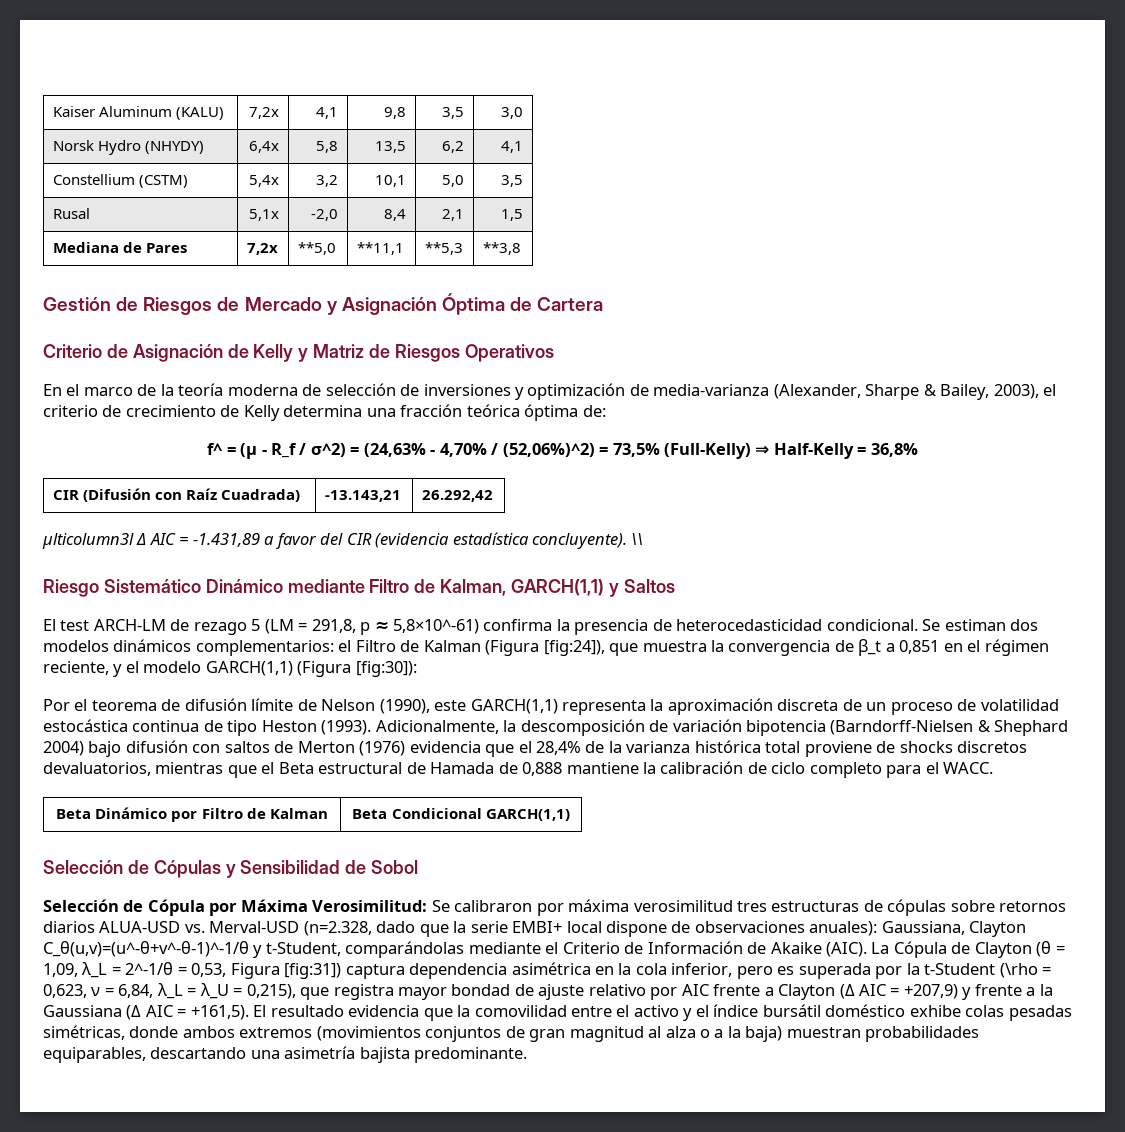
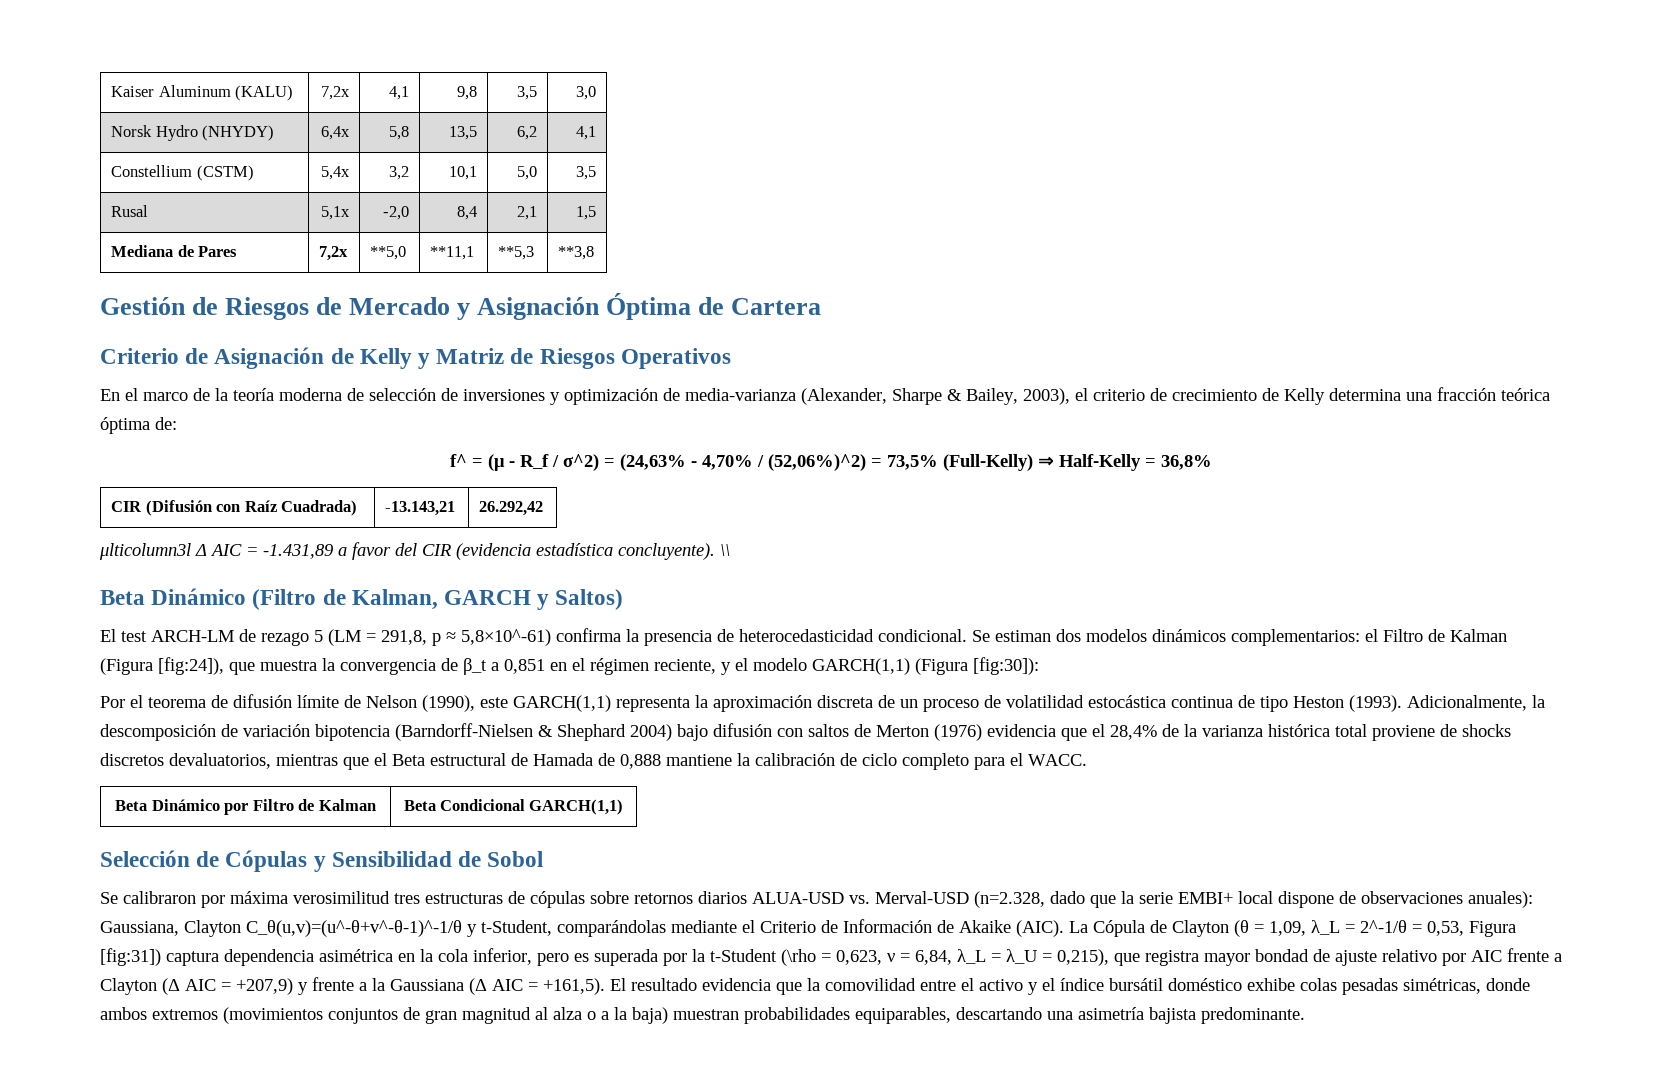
- Riesgo Sistemático Dinámico mediante Filtro de Kalman, GARCH(1,1) y Saltos
+ Beta Dinámico (Filtro de Kalman, GARCH y Saltos)
- Selección de Cópula por Máxima Verosimilitud: Se calibraron por máxima verosimilitud tres estructuras de cópulas sobre retornos diarios ALUA-USD vs. Merval-USD (n=2.328, dado que la serie EMBI+ local dispone de observaciones anuales): Gaussiana, Clayton C_θ(u,v)=(u^-θ+v^-θ-1)^-1/θ y t-Student, comparándolas mediante el Criterio de Información de Akaike (AIC).
+ Se calibraron por máxima verosimilitud tres estructuras de cópulas sobre retornos diarios ALUA-USD vs. Merval-USD (n=2.328, dado que la serie EMBI+ local dispone de observaciones anuales): Gaussiana, Clayton C_θ(u,v)=(u^-θ+v^-θ-1)^-1/θ y t-Student, comparándolas mediante el Criterio de Información de Akaike (AIC).

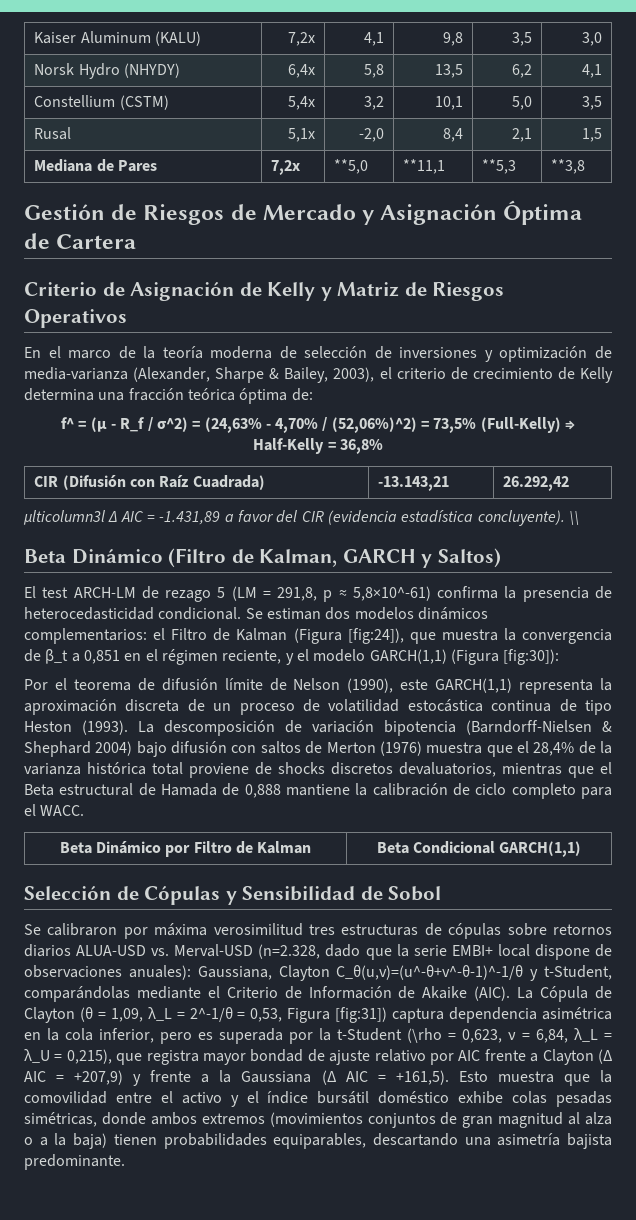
- Adicionalmente, la descomposición de variación bipotencia (Barndorff-Nielsen & Shephard 2004) bajo difusión con saltos de Merton (1976) evidencia que el 28,4% de la varianza histórica total proviene de shocks discretos devaluatorios, mientras que el Beta estructural de Hamada de 0,888 mantiene la calibración de ciclo completo para el WACC.
+ La descomposición de variación bipotencia (Barndorff-Nielsen & Shephard 2004) bajo difusión con saltos de Merton (1976) muestra que el 28,4% de la varianza histórica total proviene de shocks discretos devaluatorios, mientras que el Beta estructural de Hamada de 0,888 mantiene la calibración de ciclo completo para el WACC.
- El resultado evidencia que la comovilidad entre el activo y el índice bursátil doméstico exhibe colas pesadas simétricas, donde ambos extremos (movimientos conjuntos de gran magnitud al alza o a la baja) muestran probabilidades equiparables, descartando una asimetría bajista predominante.
+ Esto muestra que la comovilidad entre el activo y el índice bursátil doméstico exhibe colas pesadas simétricas, donde ambos extremos (movimientos conjuntos de gran magnitud al alza o a la baja) tienen probabilidades equiparables, descartando una asimetría bajista predominante.

